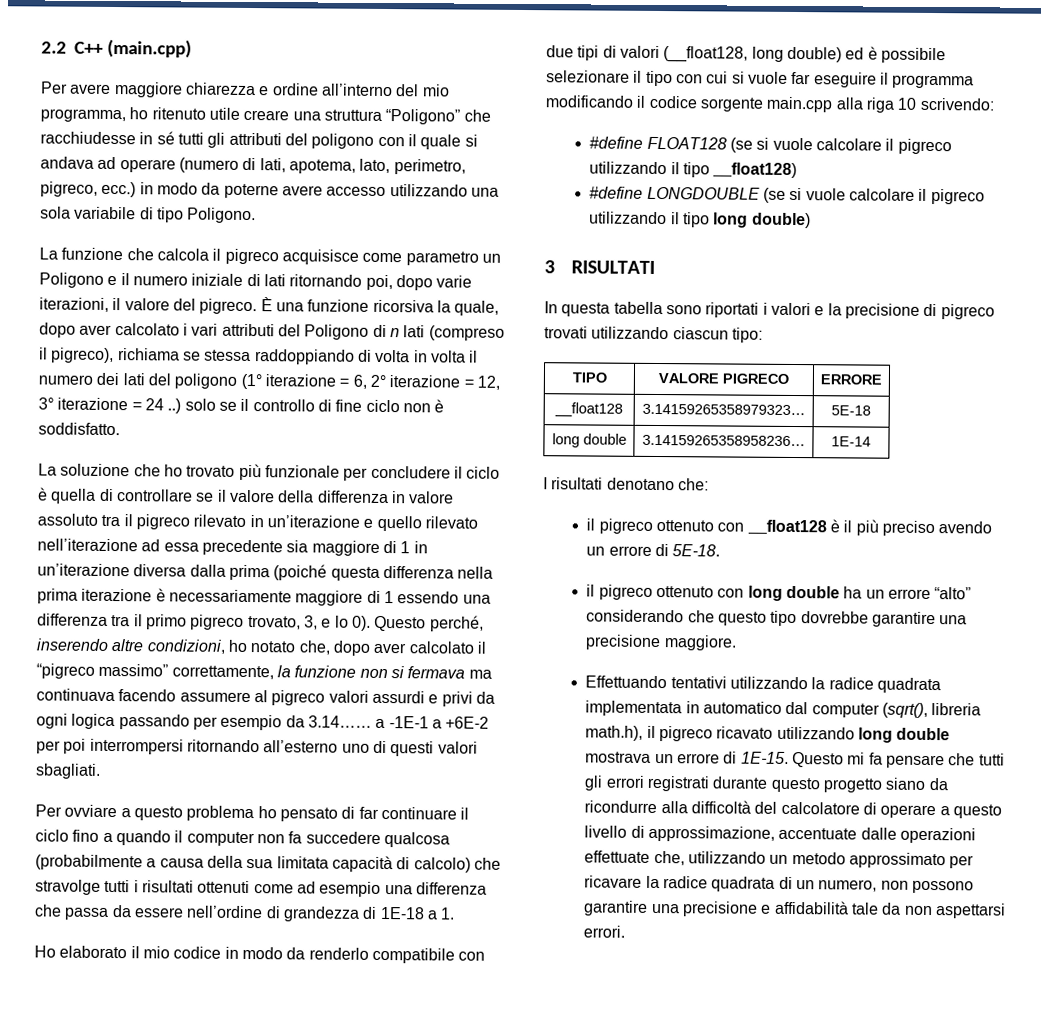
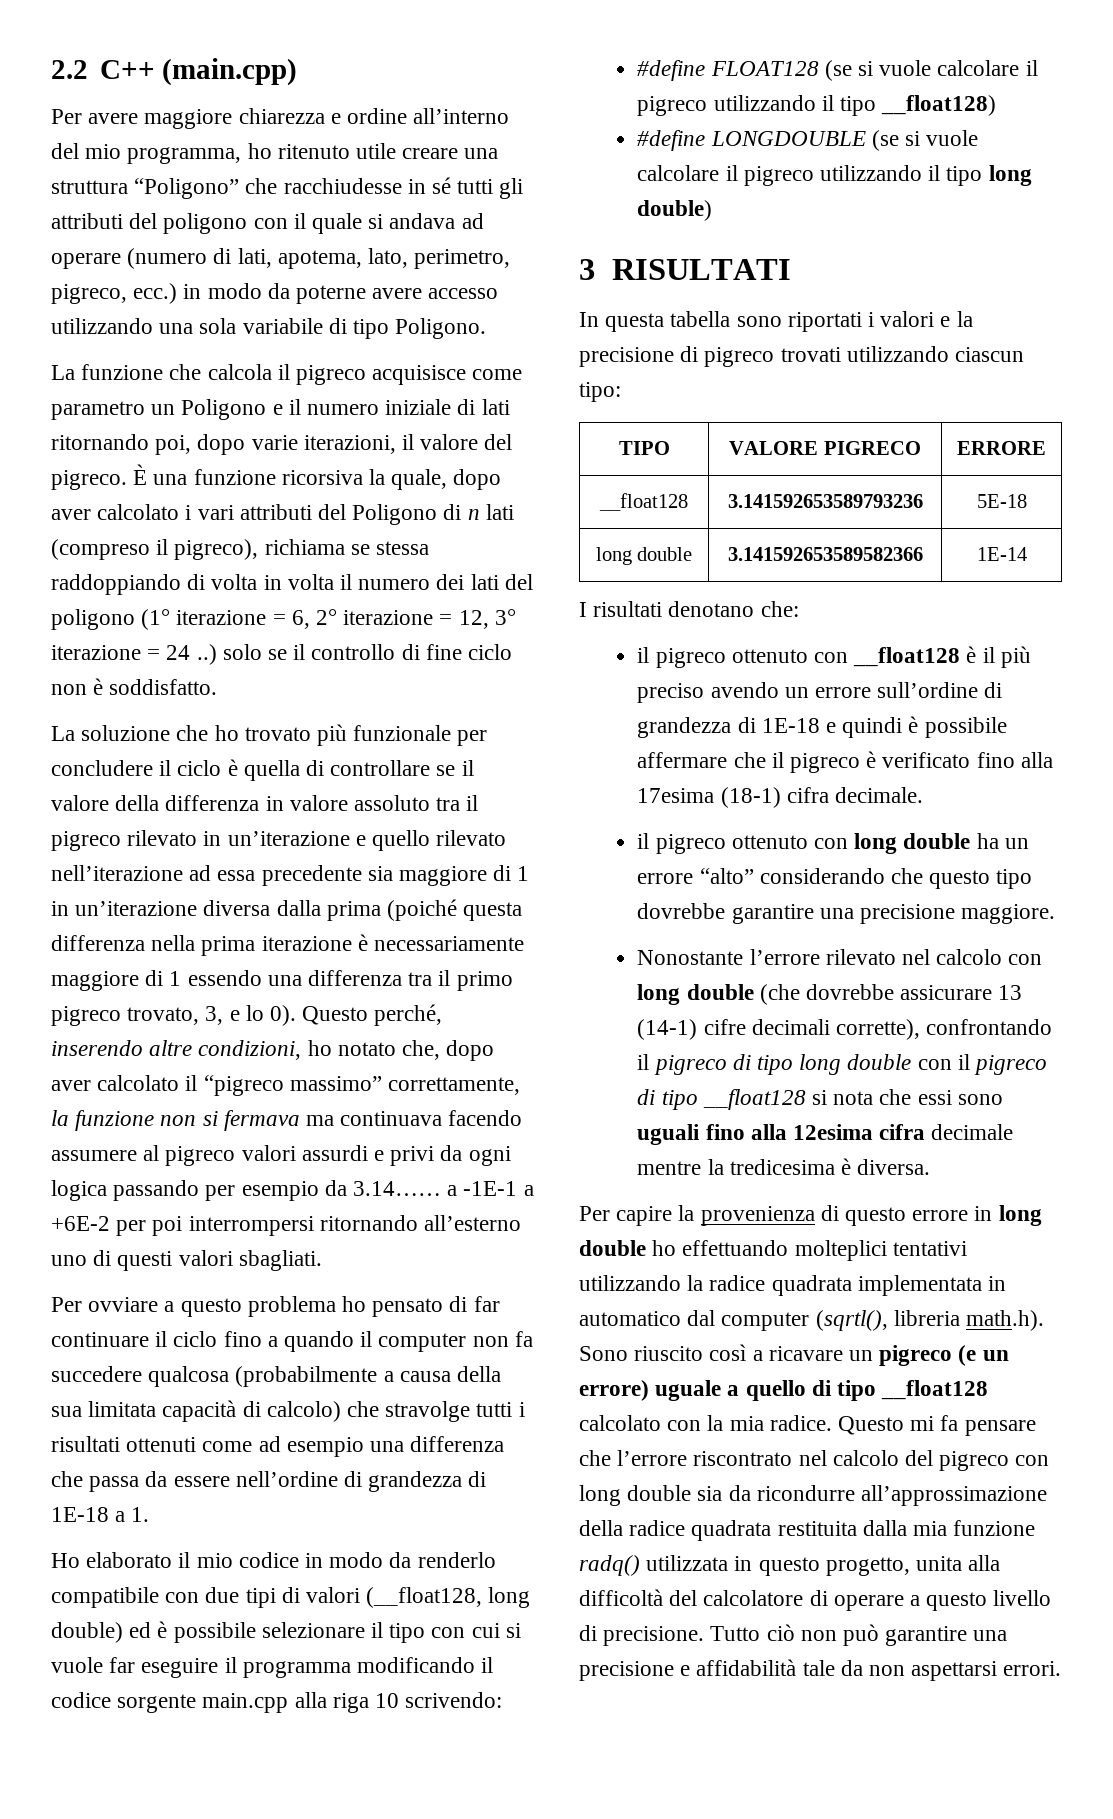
- __float128 | 3.14159265358979323… | 5E-18
+ __float128 | 3.141592653589793236 | 5E-18
- long double | 3.14159265358958236… | 1E-14
+ long double | 3.141592653589582366 | 1E-14
- il pigreco ottenuto con __float128 è il più preciso avendo un errore di 5E-18.
+ il pigreco ottenuto con __float128 è il più preciso avendo un errore sull’ordine di grandezza di 1E-18 e quindi è possibile affermare che il pigreco è verificato fino alla 17esima (18-1) cifra decimale.
- Effettuando tentativi utilizzando la radice quadrata implementata in automatico dal computer (sqrt(), libreria math.h), il pigreco ricavato utilizzando long double mostrava un errore di 1E-15.
+ Nonostante l’errore rilevato nel calcolo con long double (che dovrebbe assicurare 13 (14-1) cifre decimali corrette), confrontando il pigreco di tipo long double con il pigreco di tipo __float128 si nota che essi sono uguali fino alla 12esima cifra decimale mentre la tredicesima è diversa.
+ Per capire la provenienza di questo errore in long double ho effettuando molteplici tentativi utilizzando la radice quadrata implementata in automatico dal computer (sqrtl(), libreria math.h). Sono riuscito così a ricavare un pigreco (e un errore) uguale a quello di tipo __float128 calcolato con la mia radice.
- Questo mi fa pensare che tutti gli errori registrati durante questo progetto siano da ricondurre alla difficoltà del calcolatore di operare a questo livello di approssimazione, accentuate dalle operazioni effettuate che, utilizzando un metodo approssimato per ricavare la radice quadrata di un numero, non possono garantire una precisione e affidabilità tale da non aspettarsi errori.
+ Questo mi fa pensare che l’errore riscontrato nel calcolo del pigreco con long double sia da ricondurre all’approssimazione della radice quadrata restituita dalla mia funzione radq() utilizzata in questo progetto, unita alla difficoltà del calcolatore di operare a questo livello di precisione. Tutto ciò non può garantire una precisione e affidabilità tale da non aspettarsi errori.

